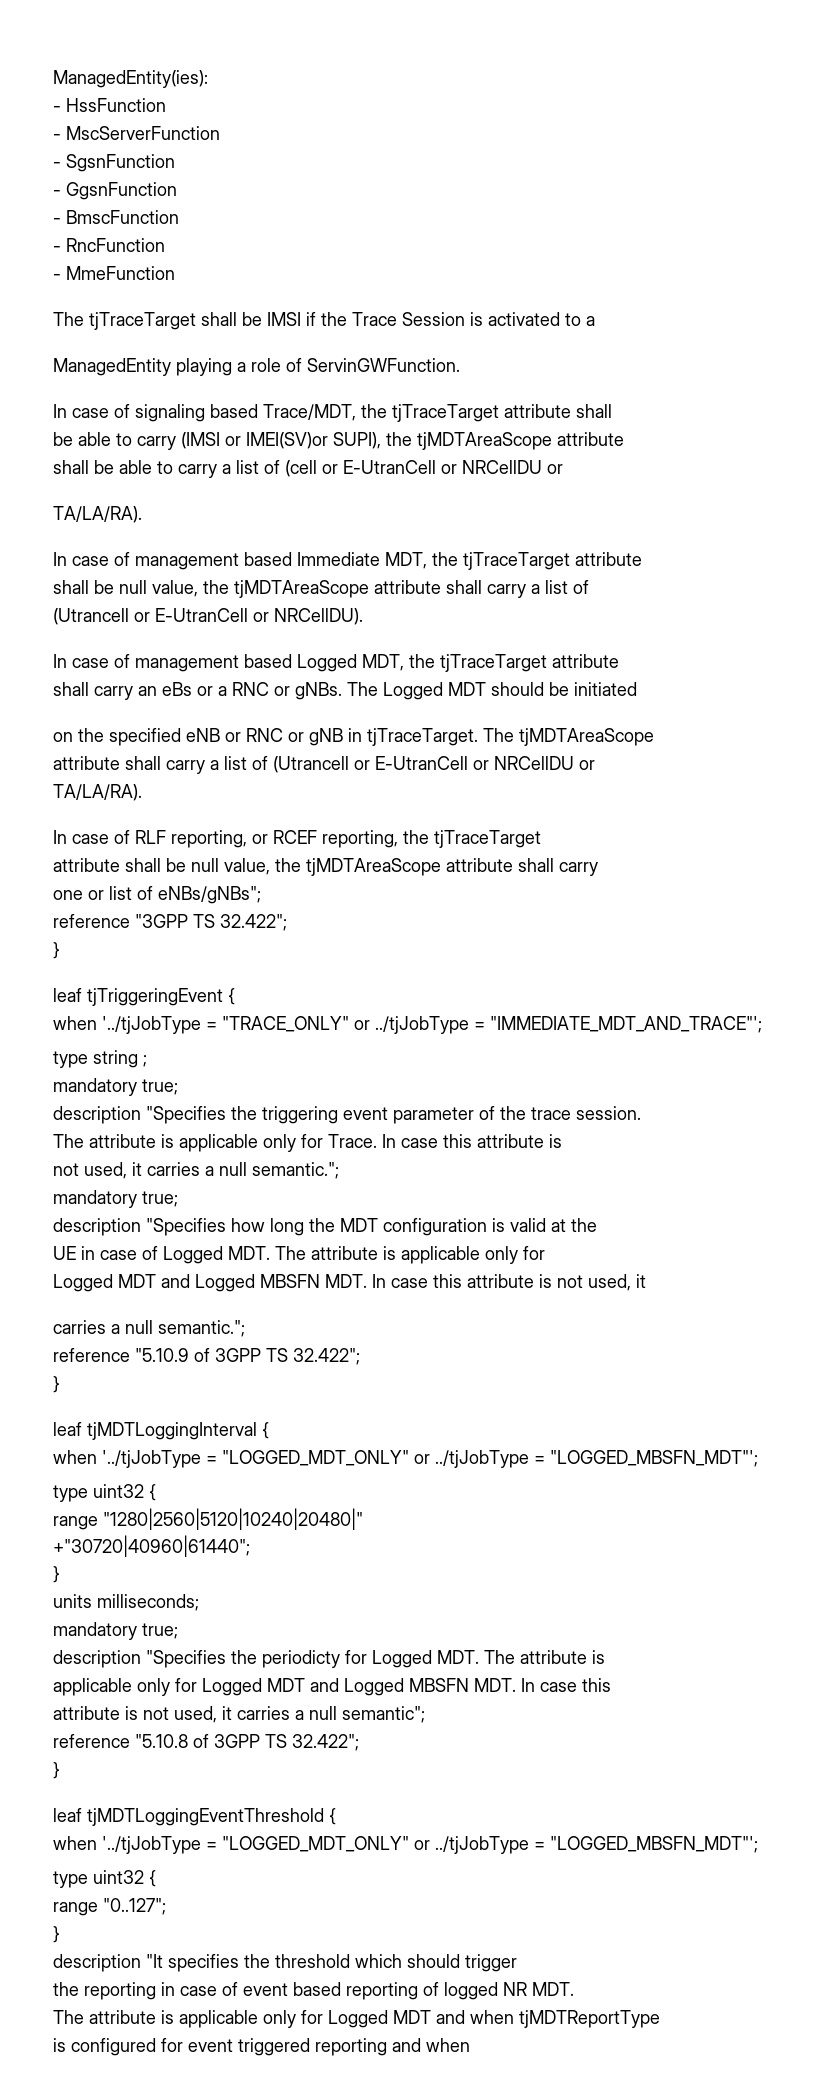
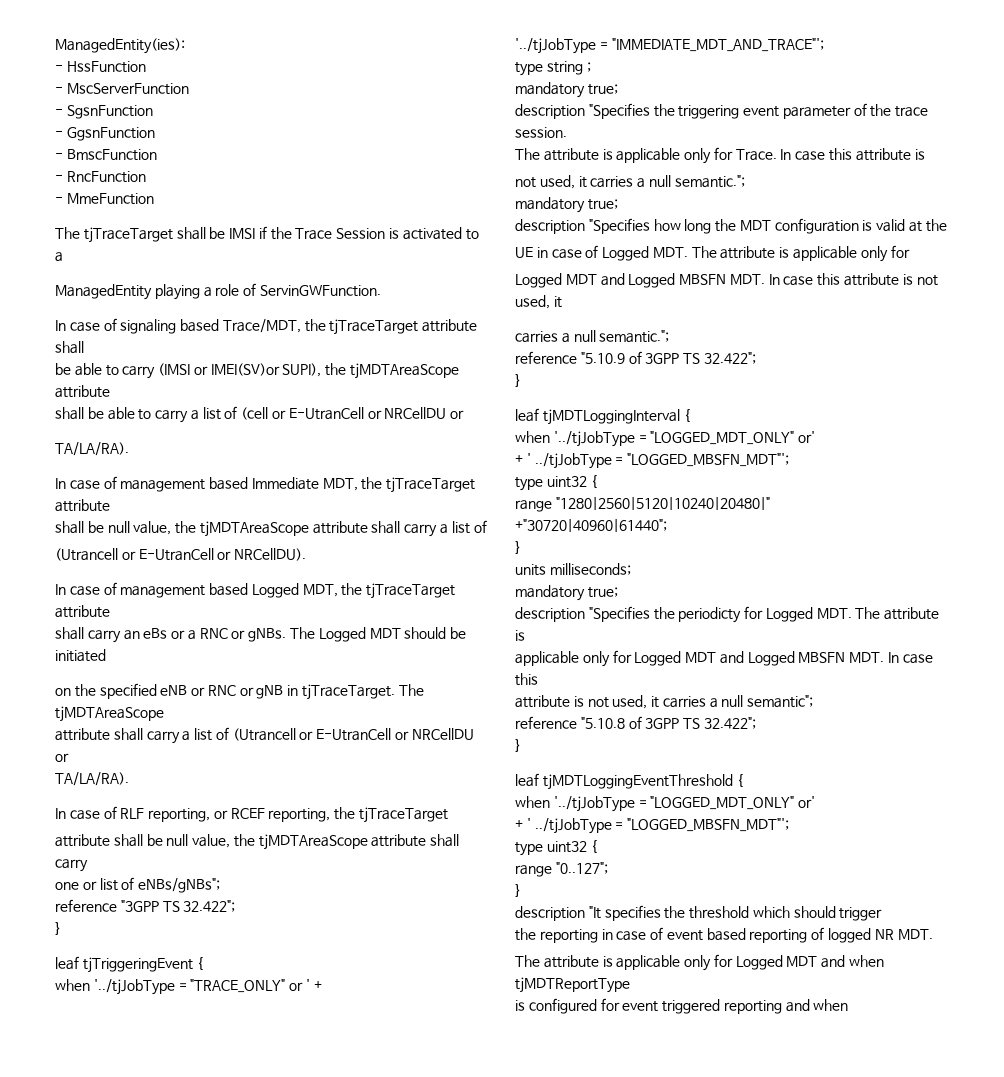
- when '../tjJobType = "TRACE_ONLY" or ../tjJobType = "IMMEDIATE_MDT_AND_TRACE"';
+ when '../tjJobType = "TRACE_ONLY" or ' +
+ '../tjJobType = "IMMEDIATE_MDT_AND_TRACE"';
  leaf tjMDTLoggingInterval {
- when '../tjJobType = "LOGGED_MDT_ONLY" or ../tjJobType = "LOGGED_MBSFN_MDT"';
+ when '../tjJobType = "LOGGED_MDT_ONLY" or'
+ + ' ../tjJobType = "LOGGED_MBSFN_MDT"';
  leaf tjMDTLoggingEventThreshold {
- when '../tjJobType = "LOGGED_MDT_ONLY" or ../tjJobType = "LOGGED_MBSFN_MDT"';
+ when '../tjJobType = "LOGGED_MDT_ONLY" or'
+ + ' ../tjJobType = "LOGGED_MBSFN_MDT"';

